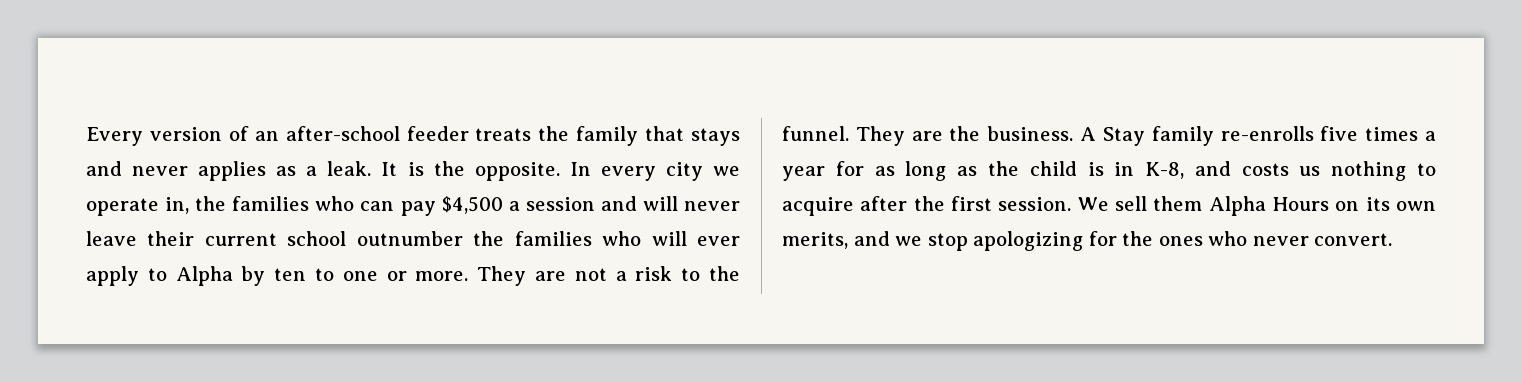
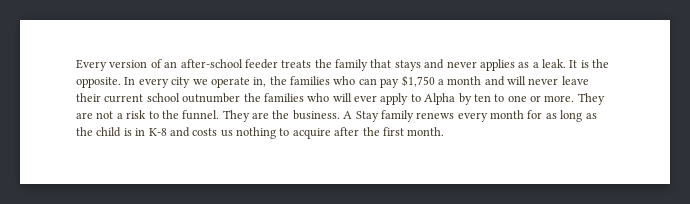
- In every city we operate in, the families who can pay $4,500 a session and will never leave their current school outnumber the families who will ever apply to Alpha by ten to one or more.
+ In every city we operate in, the families who can pay $1,750 a month and will never leave their current school outnumber the families who will ever apply to Alpha by ten to one or more.
- A Stay family re-enrolls five times a year for as long as the child is in K-8, and costs us nothing to acquire after the first session. We sell them Alpha Hours on its own merits, and we stop apologizing for the ones who never convert.
+ A Stay family renews every month for as long as the child is in K-8 and costs us nothing to acquire after the first month.

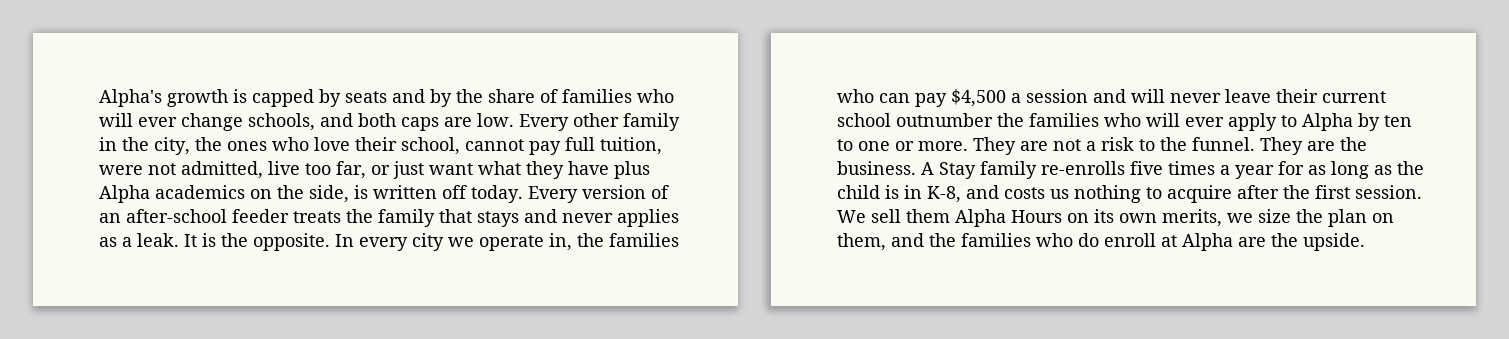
+ Alpha's growth is capped by seats and by the share of families who will ever change schools, and both caps are low. Every other family in the city, the ones who love their school, cannot pay full tuition, were not admitted, live too far, or just want what they have plus Alpha academics on the side, is written off today.
- In every city we operate in, the families who can pay $1,750 a month and will never leave their current school outnumber the families who will ever apply to Alpha by ten to one or more.
+ In every city we operate in, the families who can pay $4,500 a session and will never leave their current school outnumber the families who will ever apply to Alpha by ten to one or more.
- A Stay family renews every month for as long as the child is in K-8 and costs us nothing to acquire after the first month.
+ A Stay family re-enrolls five times a year for as long as the child is in K-8, and costs us nothing to acquire after the first session. We sell them Alpha Hours on its own merits, we size the plan on them, and the families who do enroll at Alpha are the upside.

